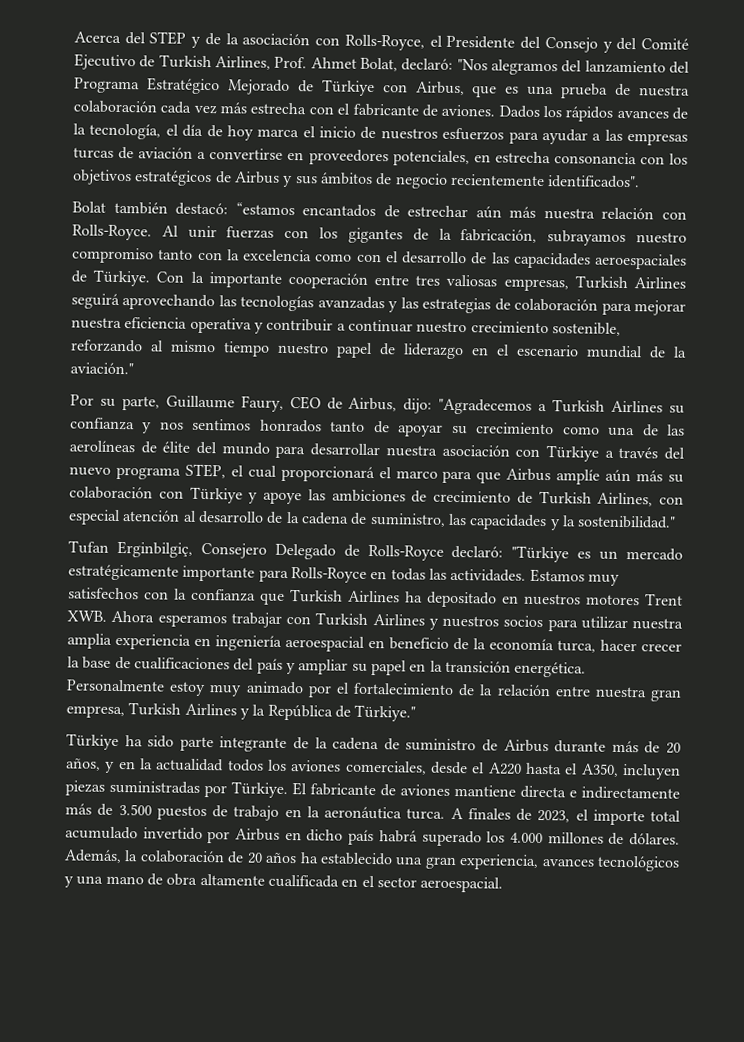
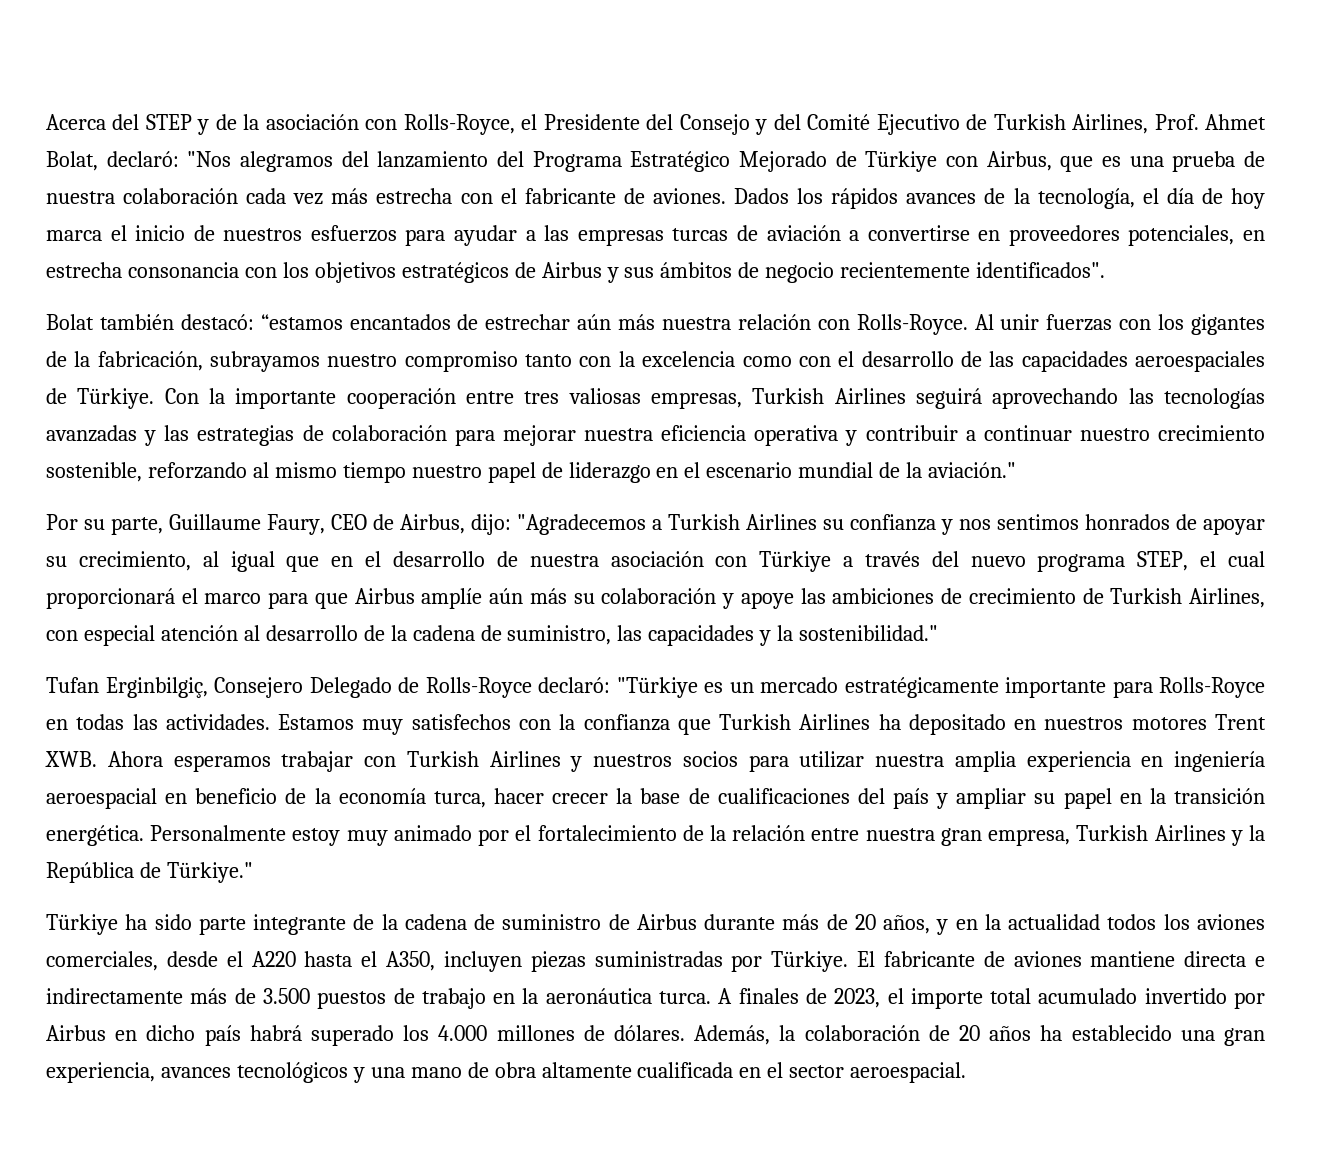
- "Agradecemos a Turkish Airlines su confianza y nos sentimos honrados tanto de apoyar su crecimiento como una de las aerolíneas de élite del mundo para desarrollar nuestra asociación con Türkiye a través del nuevo programa STEP, el cual proporcionará el marco para que Airbus amplíe aún más su colaboración con Türkiye y apoye las ambiciones de crecimiento de Turkish Airlines, con especial atención al desarrollo de la cadena de suministro, las capacidades y la sostenibilidad."
+ "Agradecemos a Turkish Airlines su confianza y nos sentimos honrados de apoyar su crecimiento, al igual que en el desarrollo de nuestra asociación con Türkiye a través del nuevo programa STEP, el cual proporcionará el marco para que Airbus amplíe aún más su colaboración y apoye las ambiciones de crecimiento de Turkish Airlines, con especial atención al desarrollo de la cadena de suministro, las capacidades y la sostenibilidad."

